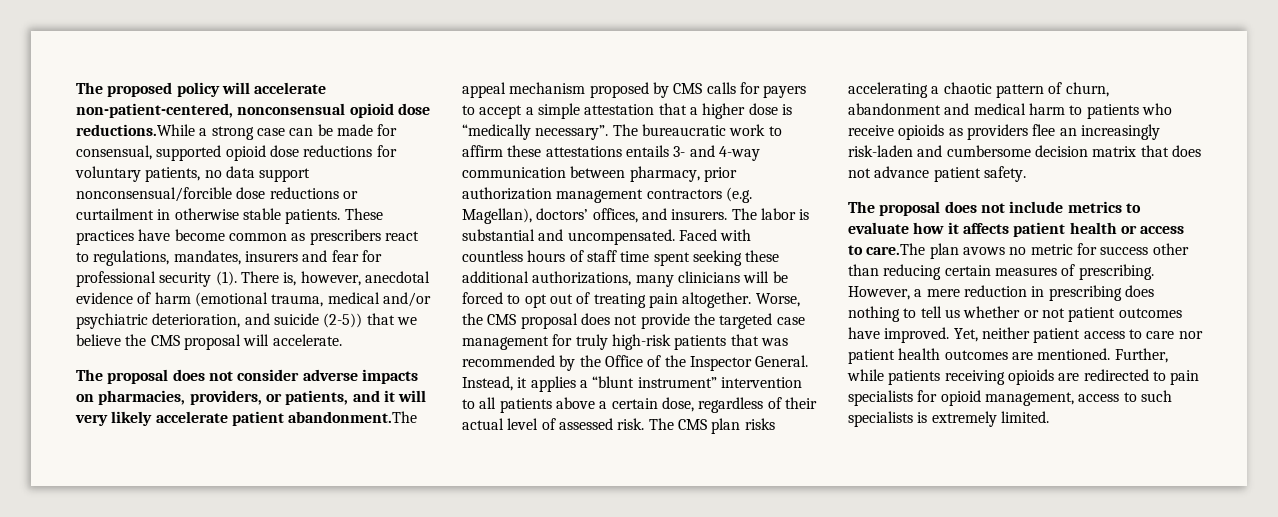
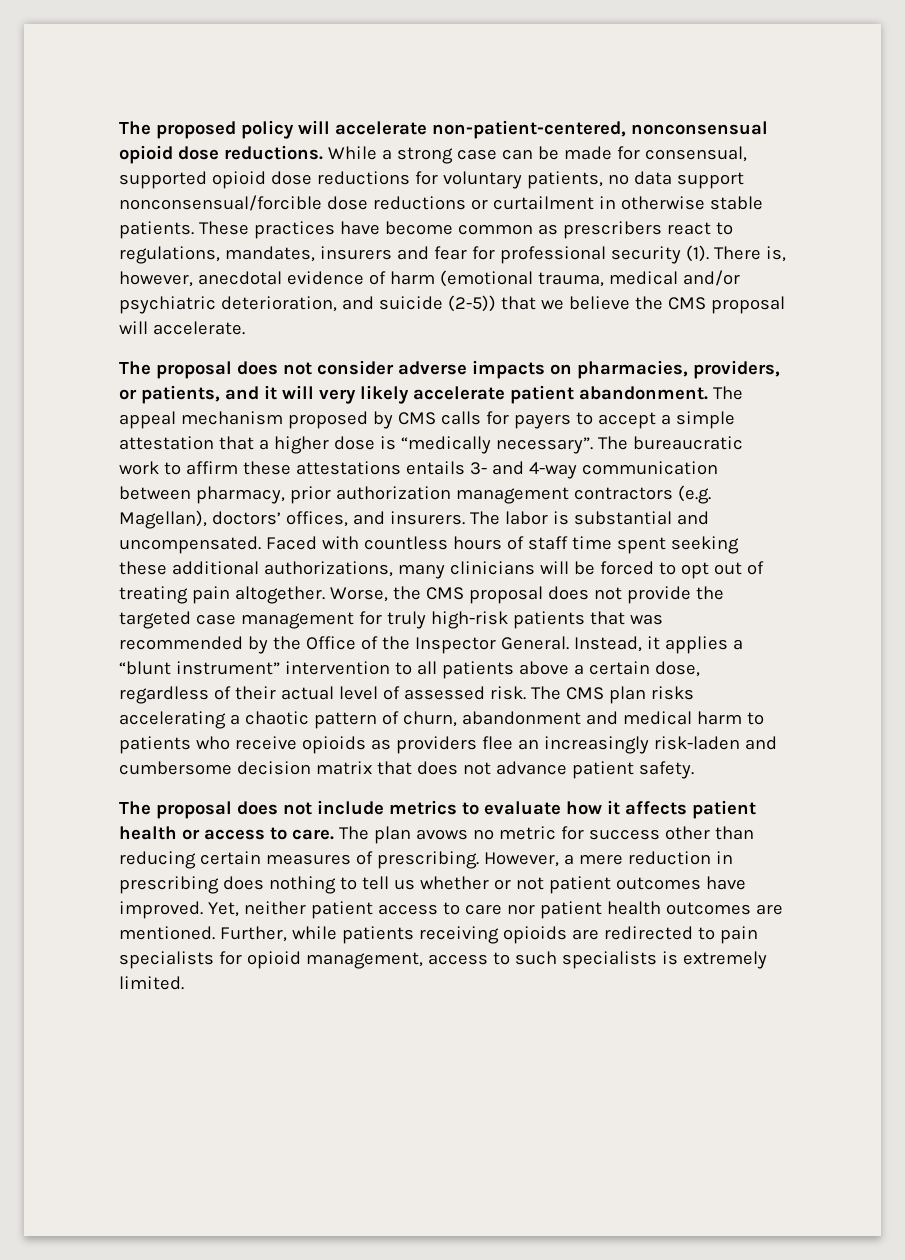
- The proposed policy will accelerate non-patient-centered, nonconsensual opioid dose reductions.While a strong case can be made for consensual, supported opioid dose reductions for voluntary patients, no data support nonconsensual/forcible dose reductions or curtailment in otherwise stable patients.
+ The proposed policy will accelerate non-patient-centered, nonconsensual opioid dose reductions. While a strong case can be made for consensual, supported opioid dose reductions for voluntary patients, no data support nonconsensual/forcible dose reductions or curtailment in otherwise stable patients.
- The proposal does not consider adverse impacts on pharmacies, providers, or patients, and it will very likely accelerate patient abandonment.The appeal mechanism proposed by CMS calls for payers to accept a simple attestation that a higher dose is “medically necessary”.
+ The proposal does not consider adverse impacts on pharmacies, providers, or patients, and it will very likely accelerate patient abandonment. The appeal mechanism proposed by CMS calls for payers to accept a simple attestation that a higher dose is “medically necessary”.
- The proposal does not include metrics to evaluate how it affects patient health or access to care.The plan avows no metric for success other than reducing certain measures of prescribing.
+ The proposal does not include metrics to evaluate how it affects patient health or access to care. The plan avows no metric for success other than reducing certain measures of prescribing.

